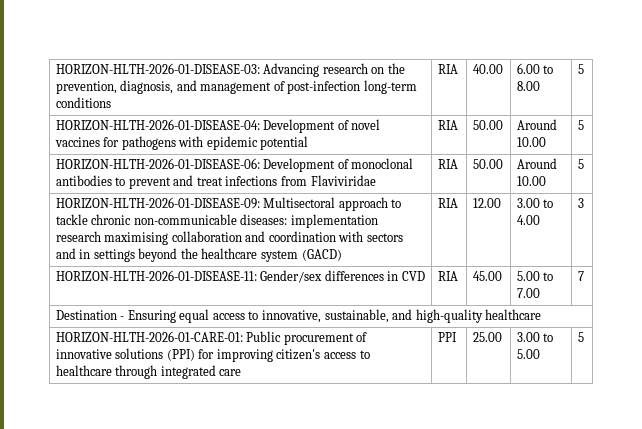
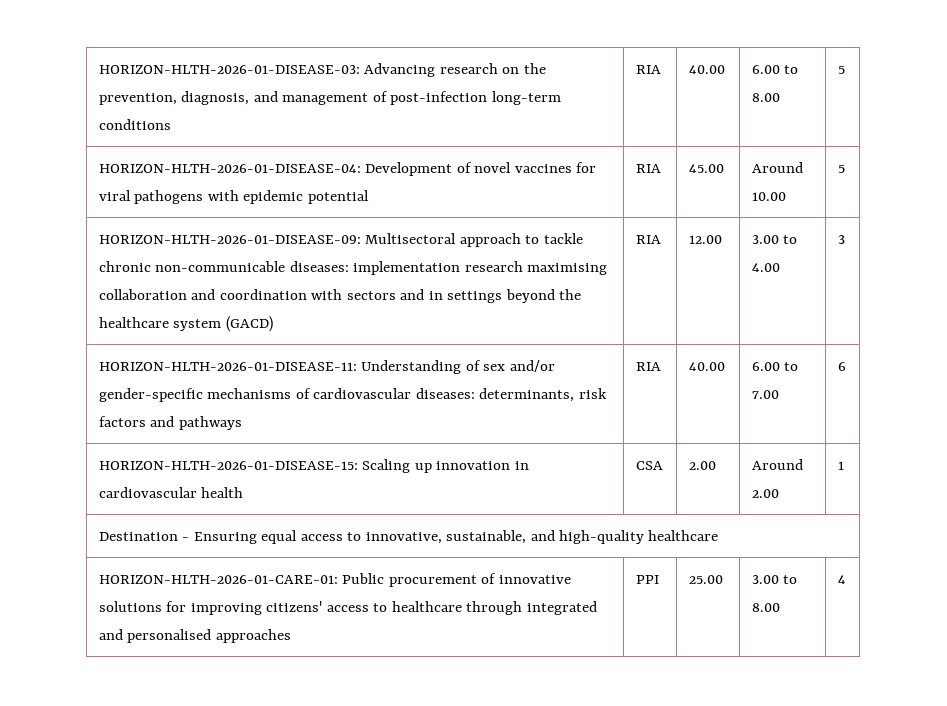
- HORIZON-HLTH-2026-01-DISEASE-04: Development of novel vaccines for pathogens with epidemic potential | RIA | 50.00 | Around 10.00 | 5
- HORIZON-HLTH-2026-01-DISEASE-06: Development of monoclonal antibodies to prevent and treat infections from Flaviviridae | RIA | 50.00 | Around 10.00 | 5
+ HORIZON-HLTH-2026-01-DISEASE-04: Development of novel vaccines for viral pathogens with epidemic potential | RIA | 45.00 | Around 10.00 | 5
- HORIZON-HLTH-2026-01-DISEASE-11: Gender/sex differences in CVD | RIA | 45.00 | 5.00 to 7.00 | 7
+ HORIZON-HLTH-2026-01-DISEASE-11: Understanding of sex and/or gender-specific mechanisms of cardiovascular diseases: determinants, risk factors and pathways | RIA | 40.00 | 6.00 to 7.00 | 6
+ HORIZON-HLTH-2026-01-DISEASE-15: Scaling up innovation in cardiovascular health | CSA | 2.00 | Around 2.00 | 1
- HORIZON-HLTH-2026-01-CARE-01: Public procurement of innovative solutions (PPI) for improving citizen's access to healthcare through integrated care | PPI | 25.00 | 3.00 to 5.00 | 5
+ HORIZON-HLTH-2026-01-CARE-01: Public procurement of innovative solutions for improving citizens' access to healthcare through integrated and personalised approaches | PPI | 25.00 | 3.00 to 8.00 | 4

